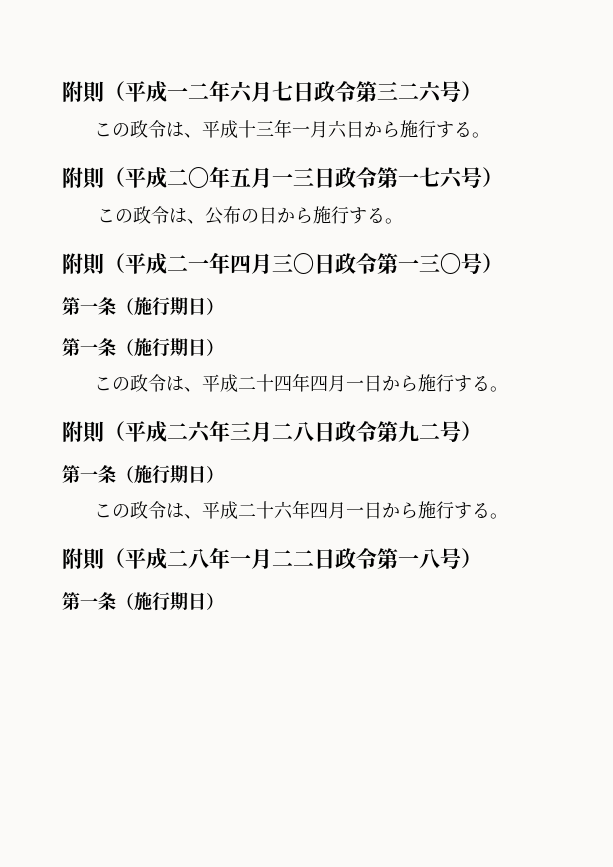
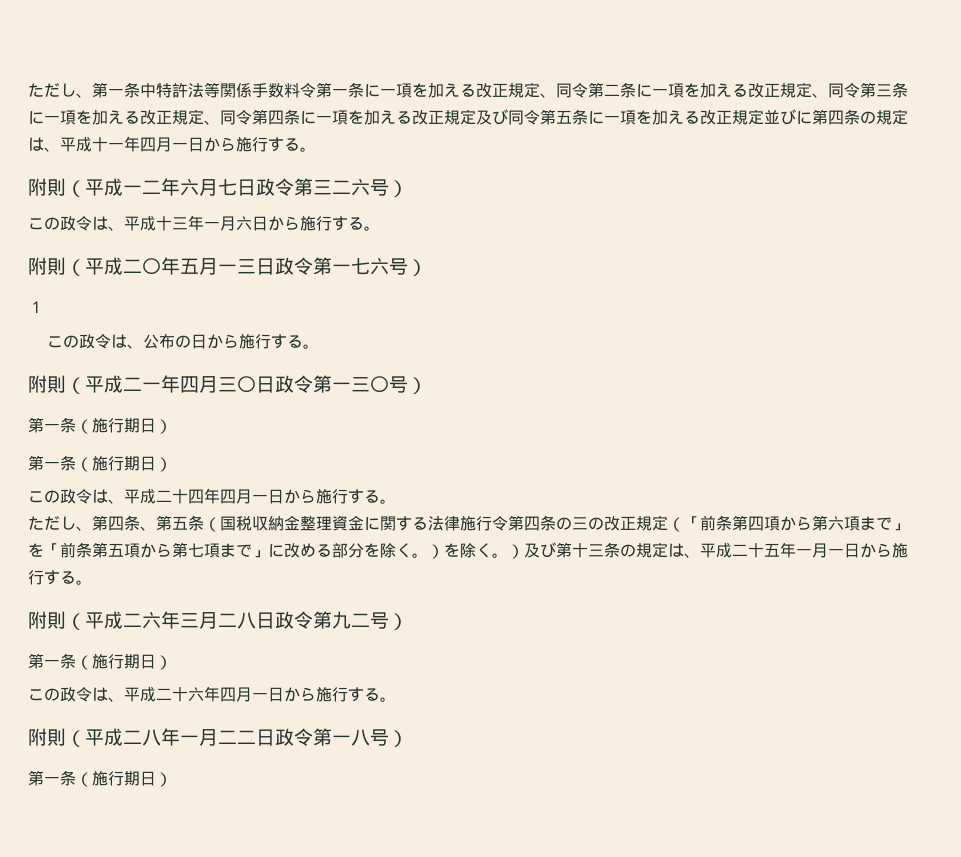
+ ただし、第一条中特許法等関係手数料令第一条に一項を加える改正規定、同令第二条に一項を加える改正規定、同令第三条に一項を加える改正規定、同令第四条に一項を加える改正規定及び同令第五条に一項を加える改正規定並びに第四条の規定は、平成十一年四月一日から施行する。
+ １
+ ただし、第四条、第五条（国税収納金整理資金に関する法律施行令第四条の三の改正規定（「前条第四項から第六項まで」を「前条第五項から第七項まで」に改める部分を除く。）を除く。）及び第十三条の規定は、平成二十五年一月一日から施行する。

